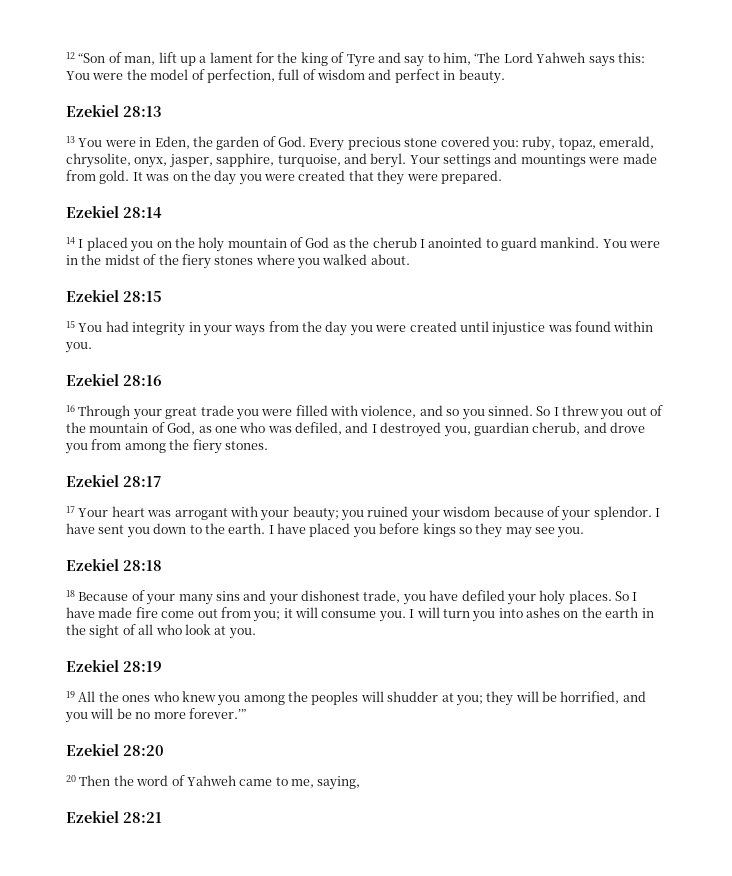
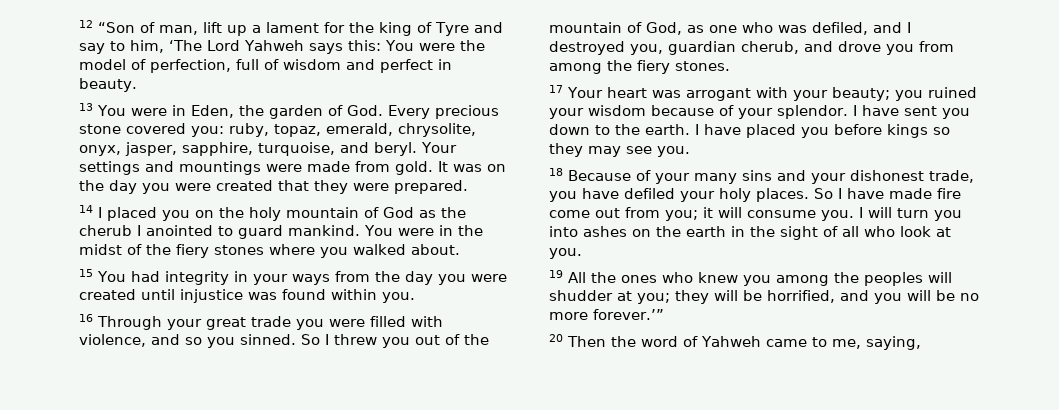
- Ezekiel 28:13
- Ezekiel 28:14
- Ezekiel 28:15
- Ezekiel 28:16
- Ezekiel 28:17
- Ezekiel 28:18
- Ezekiel 28:19
- Ezekiel 28:20
- Ezekiel 28:21

